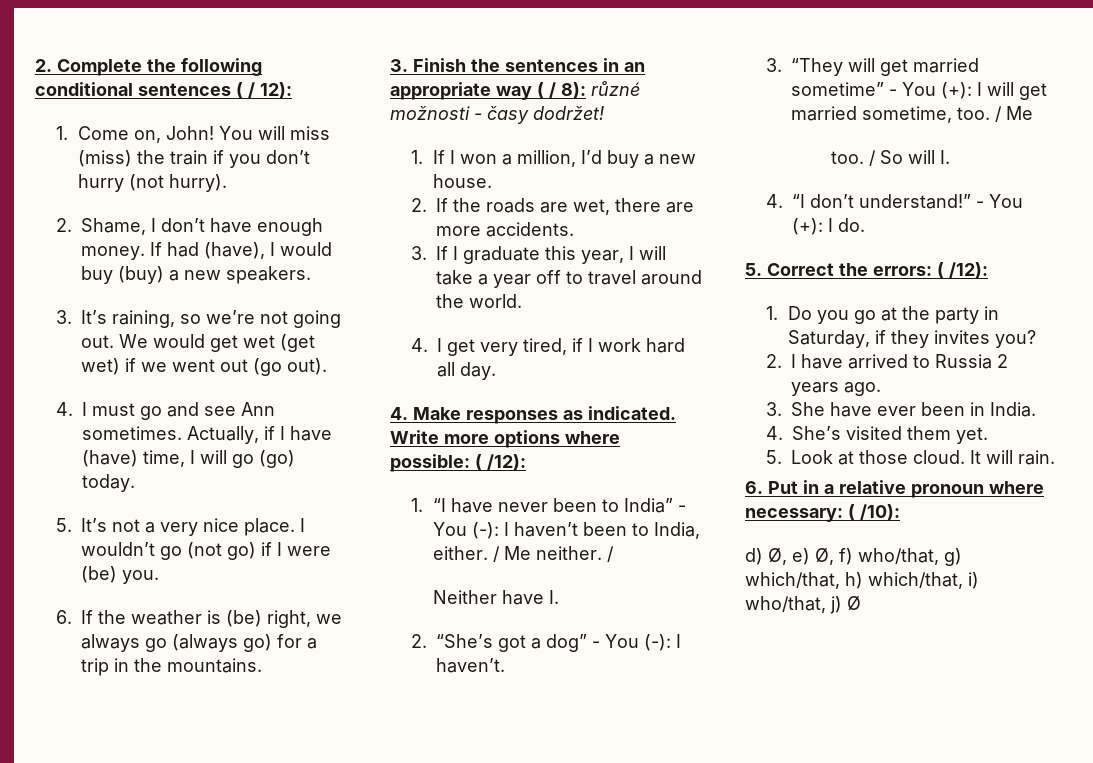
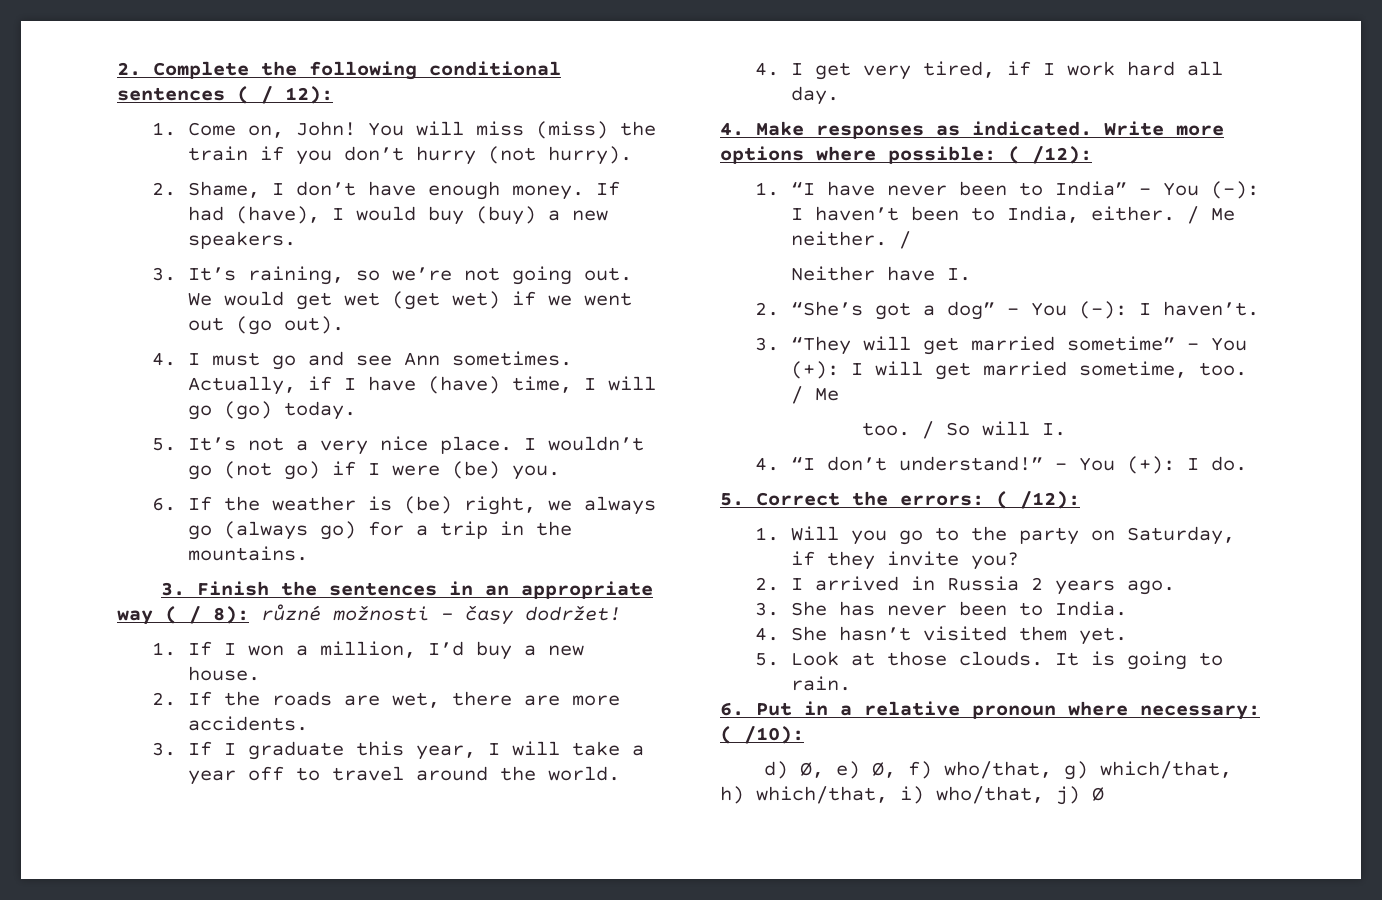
- 1. Do you go at the party in Saturday, if they invites you?
+ 1. Will you go to the party on Saturday, if they invite you?
- 2. I have arrived to Russia 2 years ago.
+ 2. I arrived in Russia 2 years ago.
- 3. She have ever been in India.
+ 3. She has never been to India.
- 4. She’s visited them yet.
+ 4. She hasn’t visited them yet.
- 5. Look at those cloud. It will rain.
+ 5. Look at those clouds. It is going to rain.

